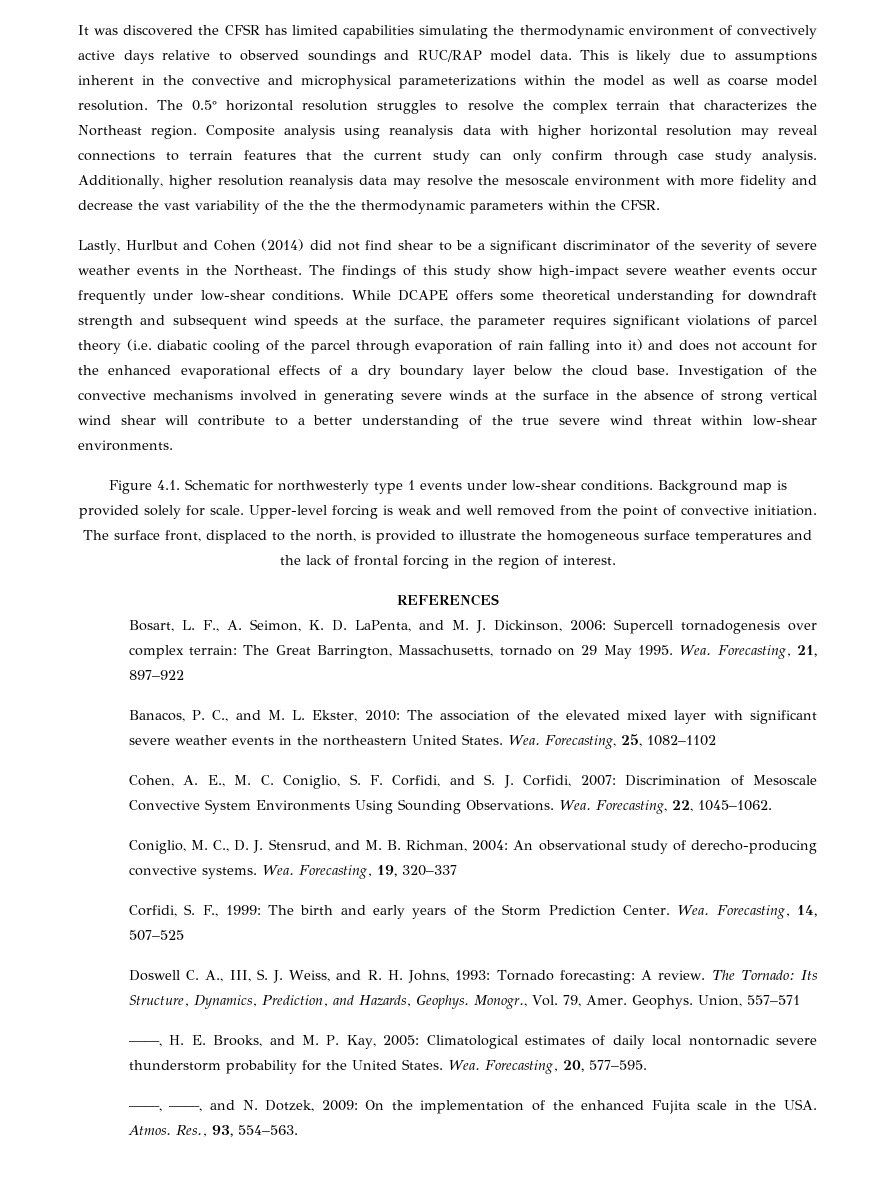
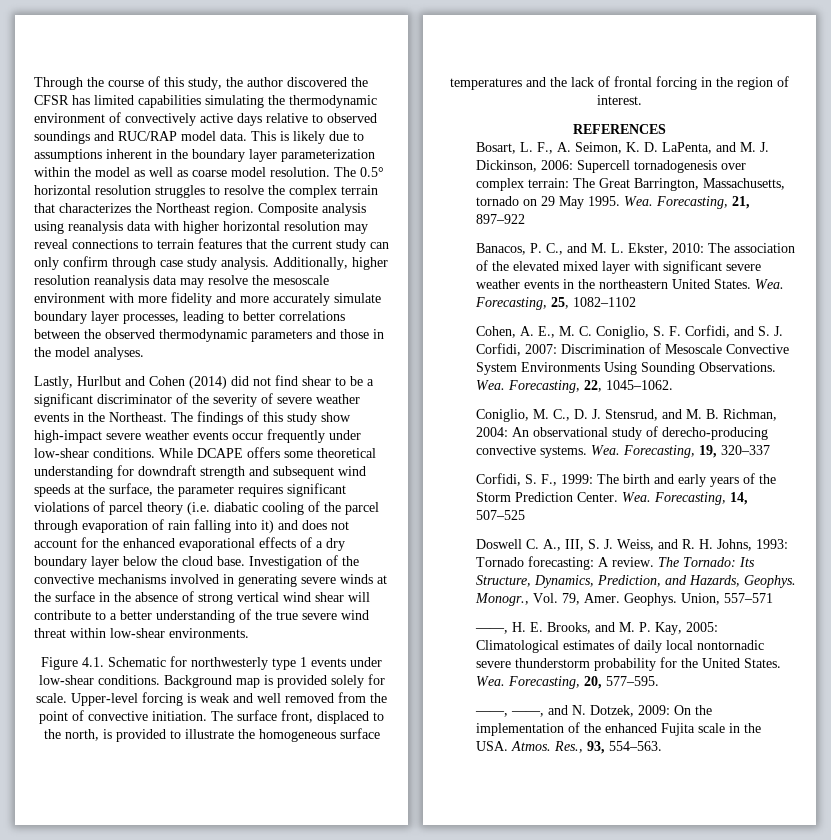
- It was discovered the CFSR has limited capabilities simulating the thermodynamic environment of convectively active days relative to observed soundings and RUC/RAP model data.
+ Through the course of this study, the author discovered the CFSR has limited capabilities simulating the thermodynamic environment of convectively active days relative to observed soundings and RUC/RAP model data.
- This is likely due to assumptions inherent in the convective and microphysical parameterizations within the model as well as coarse model resolution.
+ This is likely due to assumptions inherent in the boundary layer parameterization within the model as well as coarse model resolution.
- Additionally, higher resolution reanalysis data may resolve the mesoscale environment with more fidelity and decrease the vast variability of the the the thermodynamic parameters within the CFSR.
+ Additionally, higher resolution reanalysis data may resolve the mesoscale environment with more fidelity and more accurately simulate boundary layer processes, leading to better correlations between the observed thermodynamic parameters and those in the model analyses.

